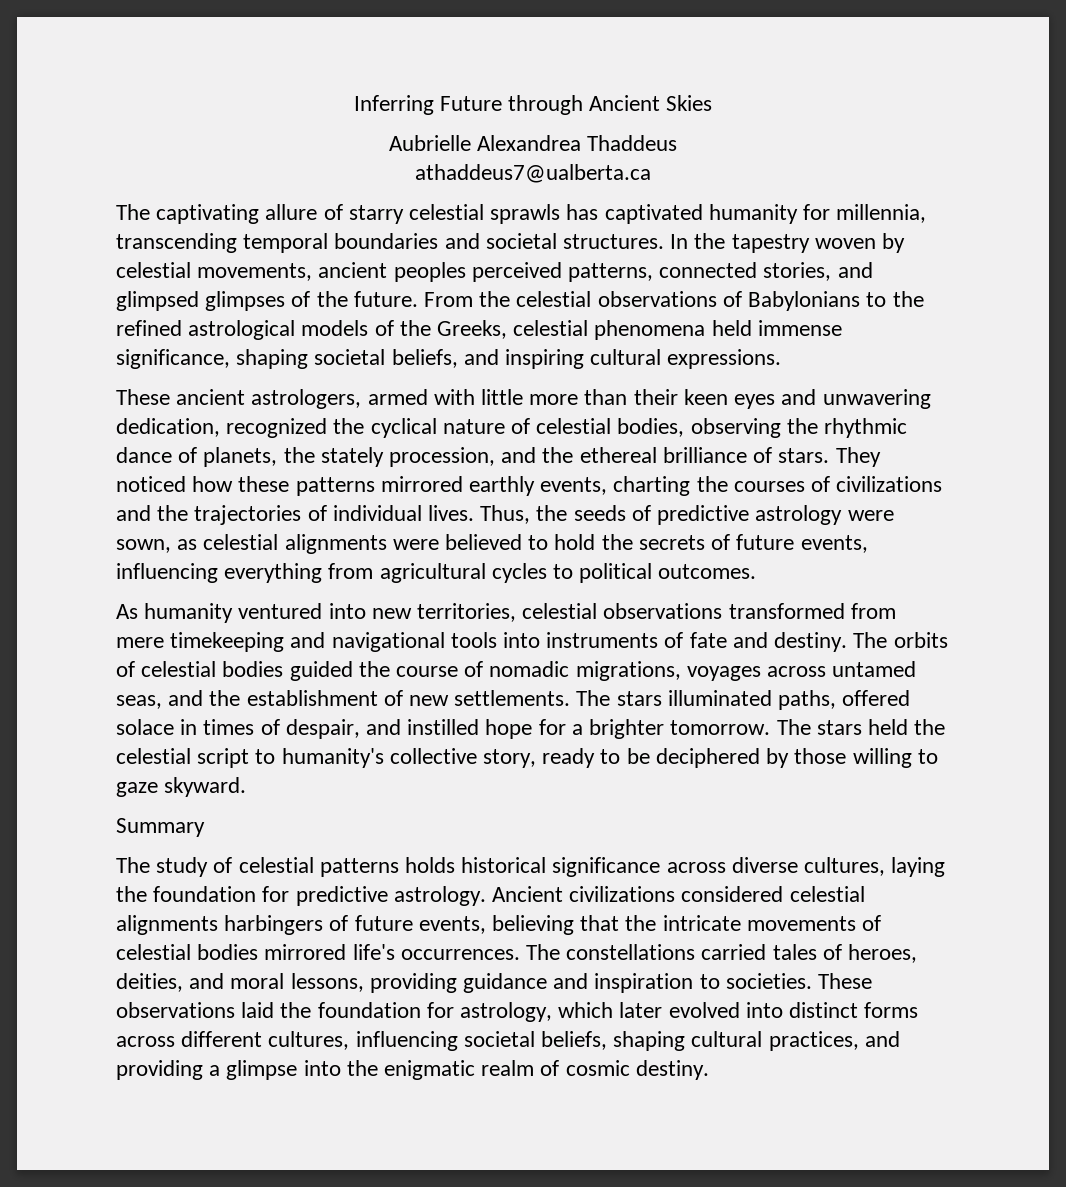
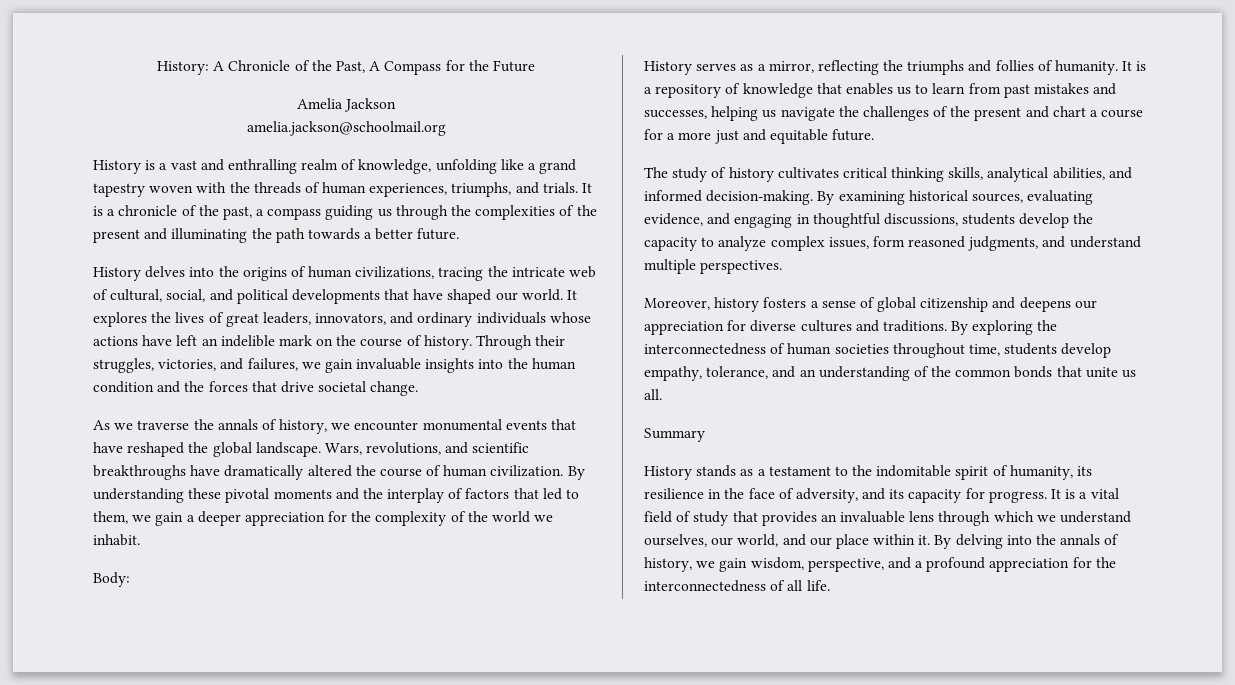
- Inferring Future through Ancient Skies
- Aubrielle Alexandrea Thaddeus
- athaddeus7@ualberta.ca
- The captivating allure of starry celestial sprawls has captivated humanity for millennia, transcending temporal boundaries and societal structures. In the tapestry woven by celestial movements, ancient peoples perceived patterns, connected stories, and glimpsed glimpses of the future. From the celestial observations of Babylonians to the refined astrological models of the Greeks, celestial phenomena held immense significance, shaping societal beliefs, and inspiring cultural expressions.
- These ancient astrologers, armed with little more than their keen eyes and unwavering dedication, recognized the cyclical nature of celestial bodies, observing the rhythmic dance of planets, the stately procession, and the ethereal brilliance of stars. They noticed how these patterns mirrored earthly events, charting the courses of civilizations and the trajectories of individual lives. Thus, the seeds of predictive astrology were sown, as celestial alignments were believed to hold the secrets of future events, influencing everything from agricultural cycles to political outcomes.
- As humanity ventured into new territories, celestial observations transformed from mere timekeeping and navigational tools into instruments of fate and destiny. The orbits of celestial bodies guided the course of nomadic migrations, voyages across untamed seas, and the establishment of new settlements. The stars illuminated paths, offered solace in times of despair, and instilled hope for a brighter tomorrow. The stars held the celestial script to humanity's collective story, ready to be deciphered by those willing to gaze skyward.
+ History: A Chronicle of the Past, A Compass for the Future
+ Amelia Jackson
+ amelia.jackson@schoolmail.org
+ History is a vast and enthralling realm of knowledge, unfolding like a grand tapestry woven with the threads of human experiences, triumphs, and trials. It is a chronicle of the past, a compass guiding us through the complexities of the present and illuminating the path towards a better future.
+ History delves into the origins of human civilizations, tracing the intricate web of cultural, social, and political developments that have shaped our world. It explores the lives of great leaders, innovators, and ordinary individuals whose actions have left an indelible mark on the course of history. Through their struggles, victories, and failures, we gain invaluable insights into the human condition and the forces that drive societal change.
+ As we traverse the annals of history, we encounter monumental events that have reshaped the global landscape. Wars, revolutions, and scientific breakthroughs have dramatically altered the course of human civilization. By understanding these pivotal moments and the interplay of factors that led to them, we gain a deeper appreciation for the complexity of the world we inhabit.
+ Body:
+ History serves as a mirror, reflecting the triumphs and follies of humanity. It is a repository of knowledge that enables us to learn from past mistakes and successes, helping us navigate the challenges of the present and chart a course for a more just and equitable future.
+ The study of history cultivates critical thinking skills, analytical abilities, and informed decision-making. By examining historical sources, evaluating evidence, and engaging in thoughtful discussions, students develop the capacity to analyze complex issues, form reasoned judgments, and understand multiple perspectives.
+ Moreover, history fosters a sense of global citizenship and deepens our appreciation for diverse cultures and traditions. By exploring the interconnectedness of human societies throughout time, students develop empathy, tolerance, and an understanding of the common bonds that unite us all.
  Summary
- The study of celestial patterns holds historical significance across diverse cultures, laying the foundation for predictive astrology. Ancient civilizations considered celestial alignments harbingers of future events, believing that the intricate movements of celestial bodies mirrored life's occurrences. The constellations carried tales of heroes, deities, and moral lessons, providing guidance and inspiration to societies. These observations laid the foundation for astrology, which later evolved into distinct forms across different cultures, influencing societal beliefs, shaping cultural practices, and providing a glimpse into the enigmatic realm of cosmic destiny.
+ History stands as a testament to the indomitable spirit of humanity, its resilience in the face of adversity, and its capacity for progress. It is a vital field of study that provides an invaluable lens through which we understand ourselves, our world, and our place within it. By delving into the annals of history, we gain wisdom, perspective, and a profound appreciation for the interconnectedness of all life.

